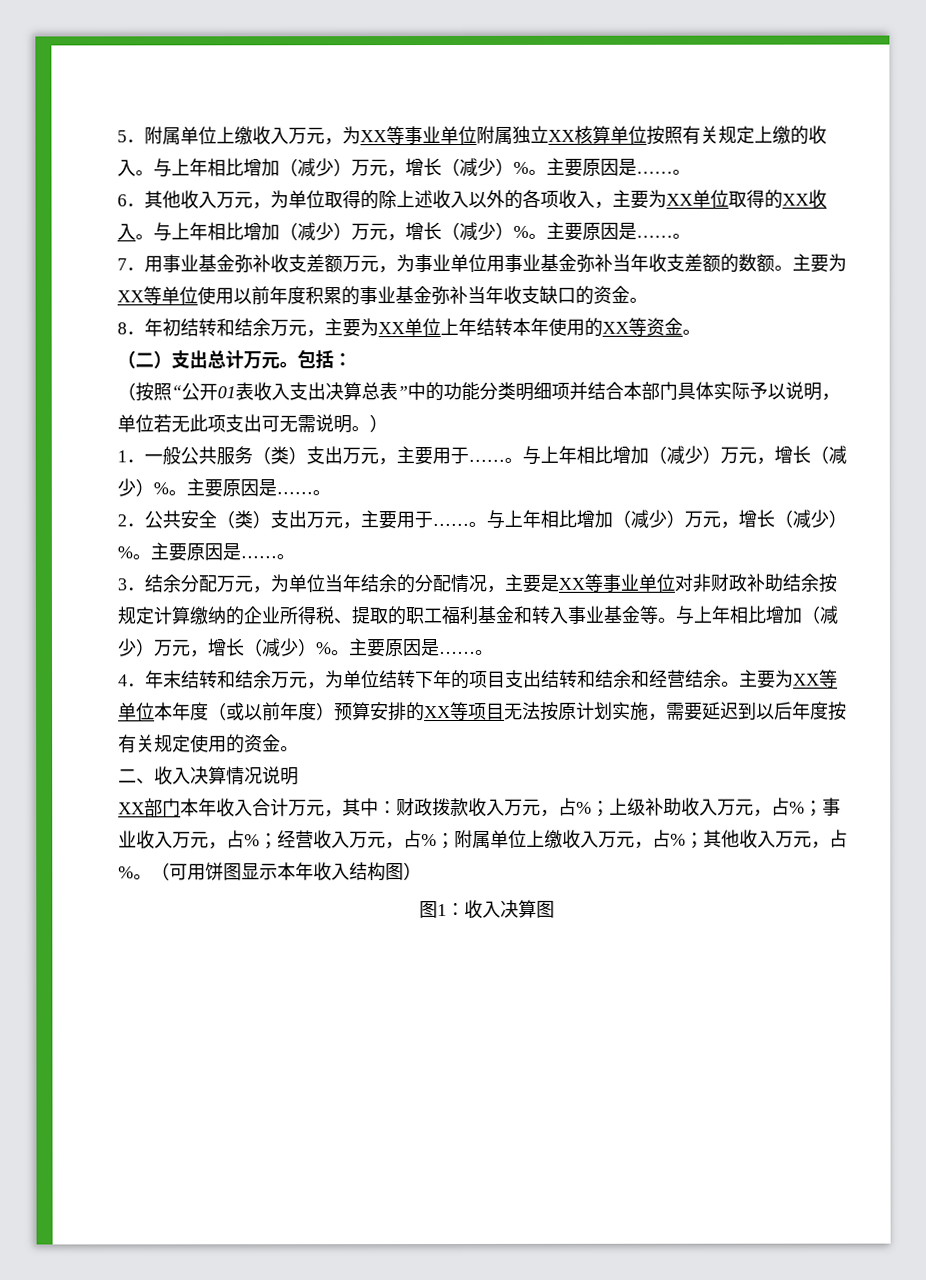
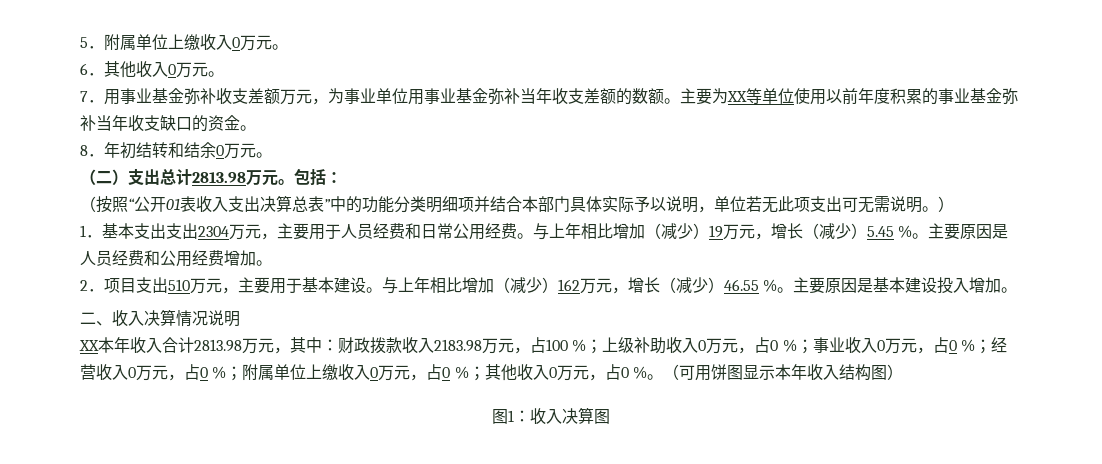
- 5．附属单位上缴收入万元，为XX等事业单位附属独立XX核算单位按照有关规定上缴的收入。与上年相比增加（减少）万元，增长（减少）%。主要原因是……。
- 6．其他收入万元，为单位取得的除上述收入以外的各项收入，主要为XX单位取得的XX收入。与上年相比增加（减少）万元，增长（减少）%。主要原因是……。
+ 5．附属单位上缴收入0万元。
+ 6．其他收入0万元。
- 8．年初结转和结余万元，主要为XX单位上年结转本年使用的XX等资金。
+ 8．年初结转和结余0万元。
- （二）支出总计万元。
+ （二）支出总计2813.98万元。
- 1．一般公共服务（类）支出万元，主要用于……。与上年相比增加（减少）万元，增长（减少）%。主要原因是……。
- 2．公共安全（类）支出万元，主要用于……。与上年相比增加（减少）万元，增长（减少）%。主要原因是……。
- 3．结余分配万元，为单位当年结余的分配情况，主要是XX等事业单位对非财政补助结余按规定计算缴纳的企业所得税、提取的职工福利基金和转入事业基金等。与上年相比增加（减少）万元，增长（减少）%。主要原因是……。
- 4．年末结转和结余万元，为单位结转下年的项目支出结转和结余和经营结余。主要为XX等单位本年度（或以前年度）预算安排的XX等项目无法按原计划实施，需要延迟到以后年度按有关规定使用的资金。
+ 1．基本支出支出2304万元，主要用于人员经费和日常公用经费。与上年相比增加（减少）19万元，增长（减少）5.45 %。主要原因是人员经费和公用经费增加。
+ 2．项目支出510万元，主要用于基本建设。与上年相比增加（减少）162万元，增长（减少）46.55 %。主要原因是基本建设投入增加。
- XX部门本年收入合计万元，其中：财政拨款收入万元，占%；上级补助收入万元，占%；事业收入万元，占%；经营收入万元，占%；附属单位上缴收入万元，占%；其他收入万元，占%。
+ XX本年收入合计2813.98万元，其中：财政拨款收入2183.98万元，占100 %；上级补助收入0万元，占0 %；事业收入0万元，占0 %；经营收入0万元，占0 %；附属单位上缴收入0万元，占0 %；其他收入0万元，占0 %。

